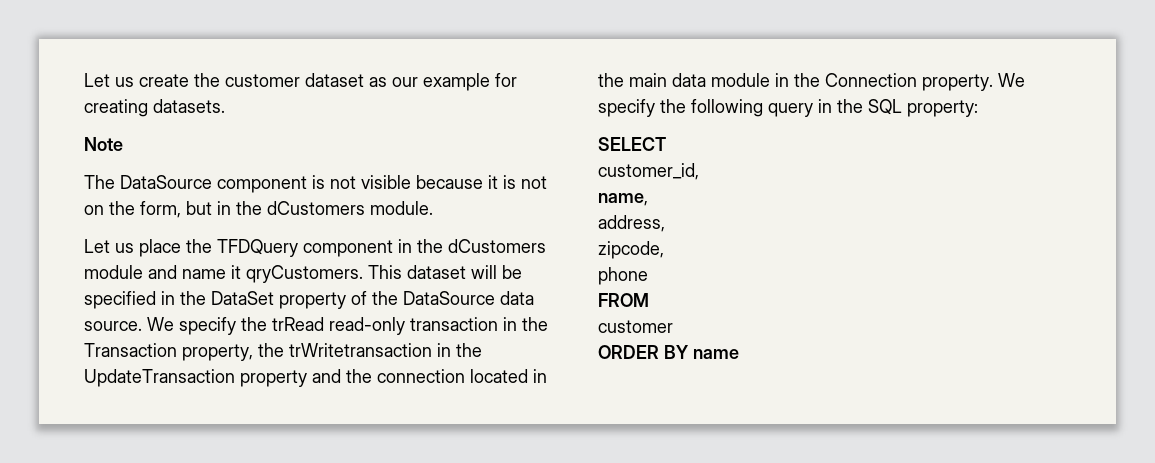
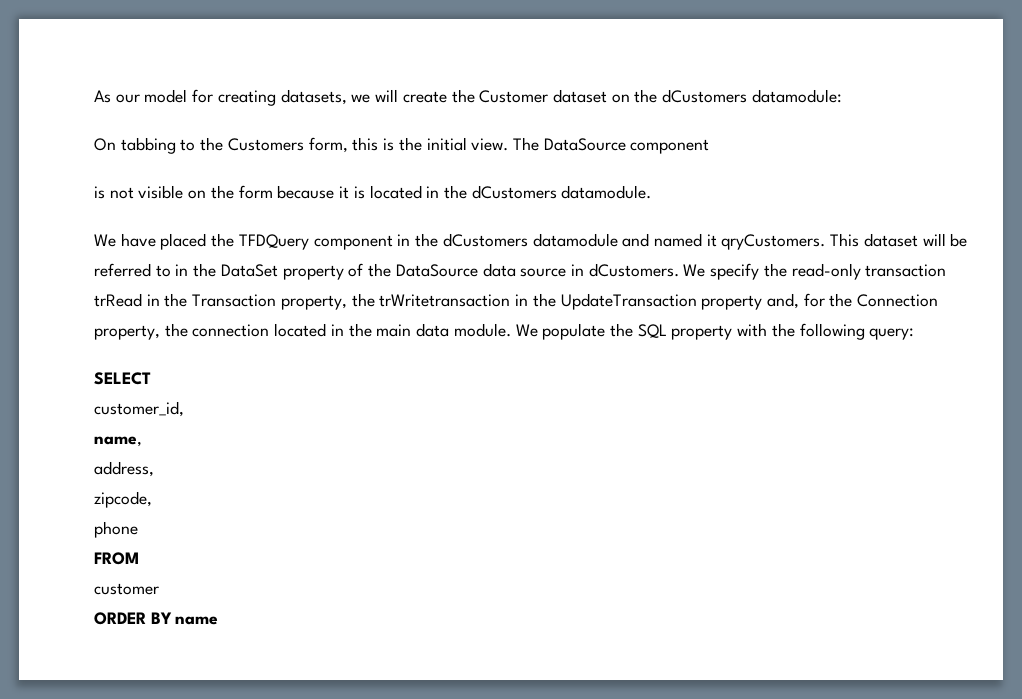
- Let us create the customer dataset as our example for creating datasets.
- Note
- The DataSource component is not visible because it is not on the form, but in the dCustomers module.
- Let us place the TFDQuery component in the dCustomers module and name it qryCustomers.
+ As our model for creating datasets, we will create the Customer dataset on the dCustomers datamodule:
+ On tabbing to the Customers form, this is the initial view. The DataSource component
+ is not visible on the form because it is located in the dCustomers datamodule.
+ We have placed the TFDQuery component in the dCustomers datamodule and named it qryCustomers.
- This dataset will be specified in the DataSet property of the DataSource data source. We specify the trRead read-only transaction in the Transaction property, the trWritetransaction in the UpdateTransaction property and the connection located in the main data module in the Connection property. We specify the following query in the SQL property:
+ This dataset will be referred to in the DataSet property of the DataSource data source in dCustomers. We specify the read-only transaction trRead in the Transaction property, the trWritetransaction in the UpdateTransaction property and, for the Connection property, the connection located in the main data module. We populate the SQL property with the following query:

